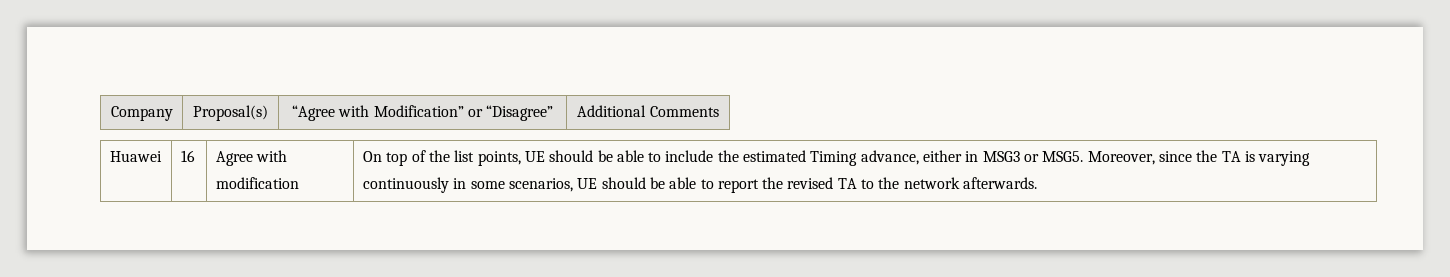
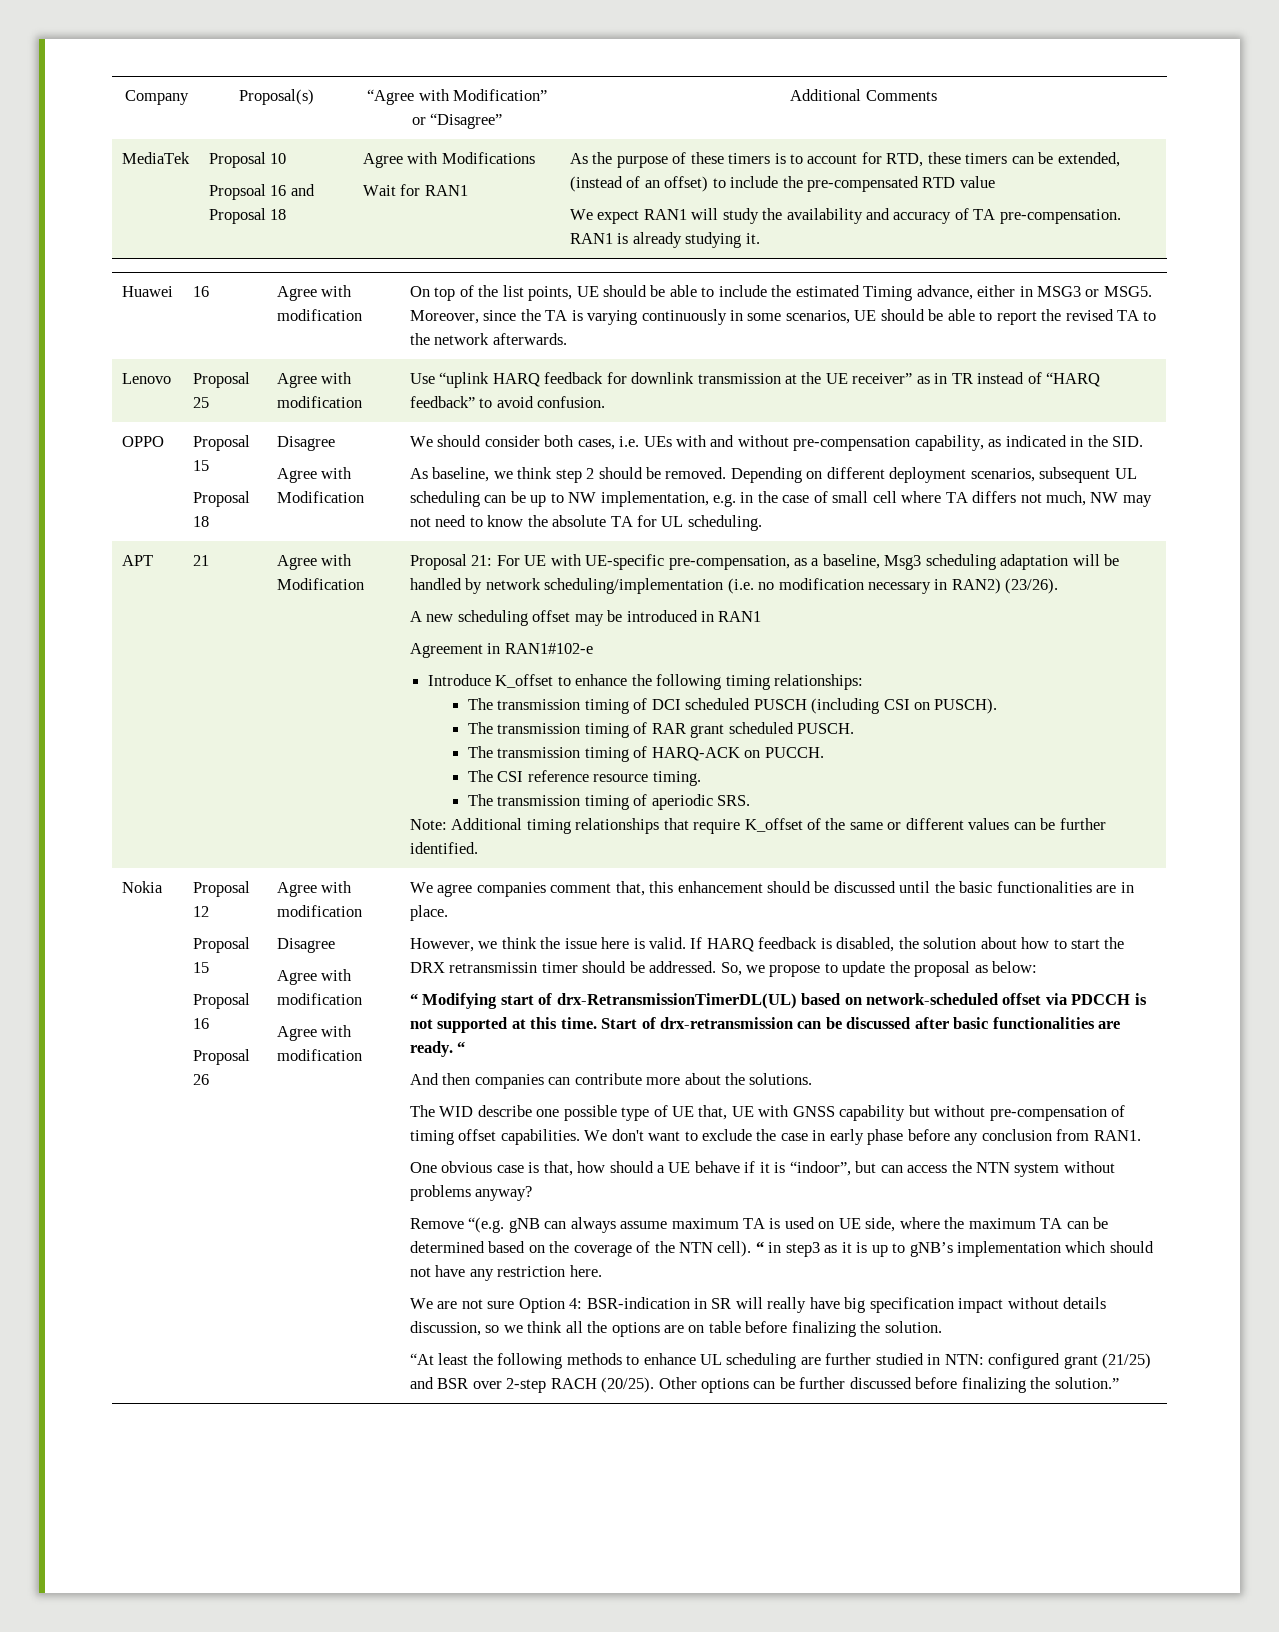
+ MediaTek | Proposal 10
+ Propsoal 16 and Proposal 18 | Agree with Modifications
+ Wait for RAN1 | As the purpose of these timers is to account for RTD, these timers can be extended, (instead of an offset) to include the pre-compensated RTD value
+ We expect RAN1 will study the availability and accuracy of TA pre-compensation. RAN1 is already studying it.
+ Lenovo | Proposal 25 | Agree with modification | Use “uplink HARQ feedback for downlink transmission at the UE receiver” as in TR instead of “HARQ feedback” to avoid confusion.
+ OPPO | Proposal 15
+ Proposal 18 | Disagree
+ Agree with Modification | We should consider both cases, i.e. UEs with and without pre-compensation capability, as indicated in the SID.
+ As baseline, we think step 2 should be removed. Depending on different deployment scenarios, subsequent UL scheduling can be up to NW implementation, e.g. in the case of small cell where TA differs not much, NW may not need to know the absolute TA for UL scheduling.
+ APT | 21 | Agree with Modification | Proposal 21: For UE with UE-specific pre-compensation, as a baseline, Msg3 scheduling adaptation will be handled by network scheduling/implementation (i.e. no modification necessary in RAN2) (23/26).
+ A new scheduling offset may be introduced in RAN1
+ Agreement in RAN1#102-e
+ Introduce K_offset to enhance the following timing relationships:
+ The transmission timing of DCI scheduled PUSCH (including CSI on PUSCH).
+ The transmission timing of RAR grant scheduled PUSCH.
+ The transmission timing of HARQ-ACK on PUCCH.
+ The CSI reference resource timing.
+ The transmission timing of aperiodic SRS.
+ Note: Additional timing relationships that require K_offset of the same or different values can be further identified.
+ Nokia | Proposal 12
+ Proposal 15
+ Proposal 16
+ Proposal 26 | Agree with modification
+ Disagree
+ Agree with modification
+ Agree with modification | We agree companies comment that, this enhancement should be discussed until the basic functionalities are in place.
+ However, we think the issue here is valid. If HARQ feedback is disabled, the solution about how to start the DRX retransmissin timer should be addressed. So, we propose to update the proposal as below:
+ “ Modifying start of drx-RetransmissionTimerDL(UL) based on network-scheduled offset via PDCCH is not supported at this time. Start of drx-retransmission can be discussed after basic functionalities are ready. “
+ And then companies can contribute more about the solutions.
+ The WID describe one possible type of UE that, UE with GNSS capability but without pre-compensation of timing offset capabilities. We don't want to exclude the case in early phase before any conclusion from RAN1.
+ One obvious case is that, how should a UE behave if it is “indoor”, but can access the NTN system without problems anyway?
+ Remove “(e.g. gNB can always assume maximum TA is used on UE side, where the maximum TA can be determined based on the coverage of the NTN cell). “ in step3 as it is up to gNB’s implementation which should not have any restriction here.
+ We are not sure Option 4: BSR-indication in SR will really have big specification impact without details discussion, so we think all the options are on table before finalizing the solution.
+ “At least the following methods to enhance UL scheduling are further studied in NTN: configured grant (21/25) and BSR over 2-step RACH (20/25). Other options can be further discussed before finalizing the solution.”

